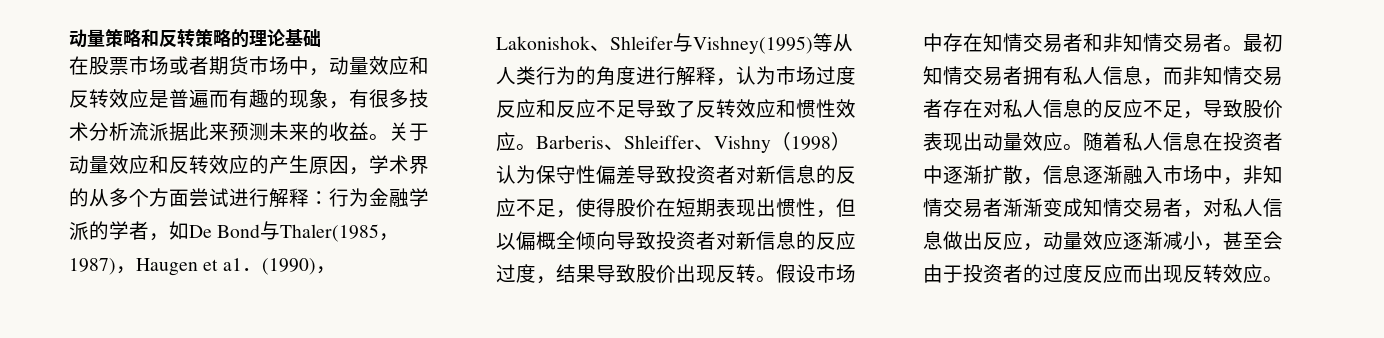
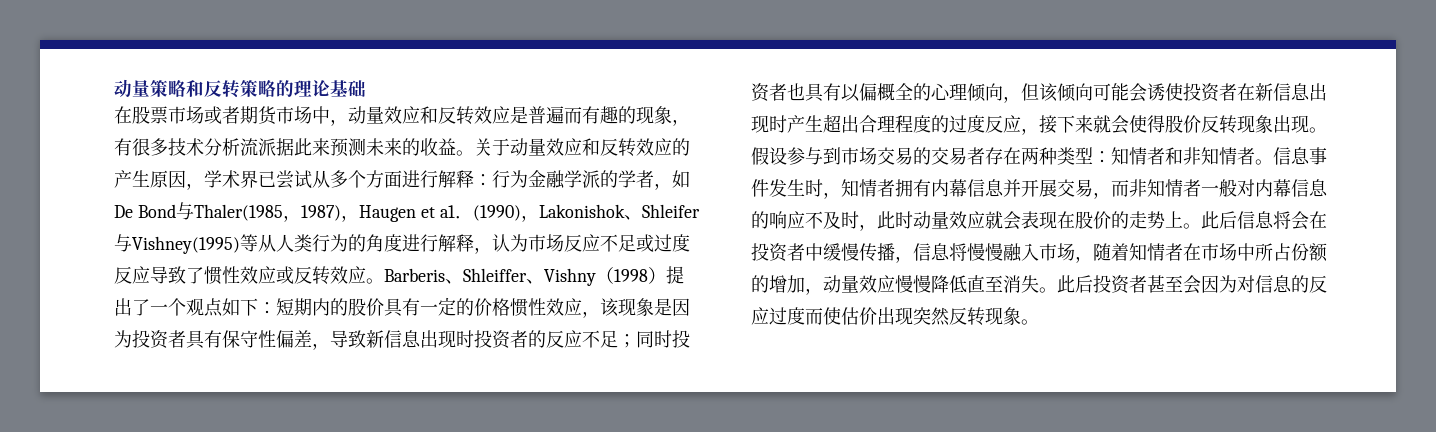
- 关于动量效应和反转效应的产生原因，学术界的从多个方面尝试进行解释：行为金融学派的学者，如De Bond与Thaler(1985，1987)，Haugen et a1．(1990)，Lakonishok、Shleifer与Vishney(1995)等从人类行为的角度进行解释，认为市场过度反应和反应不足导致了反转效应和惯性效应。
+ 关于动量效应和反转效应的产生原因，学术界已尝试从多个方面进行解释：行为金融学派的学者，如De Bond与Thaler(1985，1987)，Haugen et a1．(1990)，Lakonishok、Shleifer与Vishney(1995)等从人类行为的角度进行解释，认为市场反应不足或过度反应导致了惯性效应或反转效应。
- Barberis、Shleiffer、Vishny（1998）认为保守性偏差导致投资者对新信息的反应不足，使得股价在短期表现出惯性，但以偏概全倾向导致投资者对新信息的反应过度，结果导致股价出现反转。假设市场中存在知情交易者和非知情交易者。最初知情交易者拥有私人信息，而非知情交易者存在对私人信息的反应不足，导致股价表现出动量效应。随着私人信息在投资者中逐渐扩散，信息逐渐融入市场中，非知情交易者渐渐变成知情交易者，对私人信息做出反应，动量效应逐渐减小，甚至会由于投资者的过度反应而出现反转效应。
+ Barberis、Shleiffer、Vishny（1998）提出了一个观点如下：短期内的股价具有一定的价格惯性效应，该现象是因为投资者具有保守性偏差，导致新信息出现时投资者的反应不足；同时投资者也具有以偏概全的心理倾向，但该倾向可能会诱使投资者在新信息出现时产生超出合理程度的过度反应，接下来就会使得股价反转现象出现。假设参与到市场交易的交易者存在两种类型：知情者和非知情者。信息事件发生时，知情者拥有内幕信息并开展交易，而非知情者一般对内幕信息的响应不及时，此时动量效应就会表现在股价的走势上。此后信息将会在投资者中缓慢传播，信息将慢慢融入市场，随着知情者在市场中所占份额的增加，动量效应慢慢降低直至消失。此后投资者甚至会因为对信息的反应过度而使估价出现突然反转现象。

